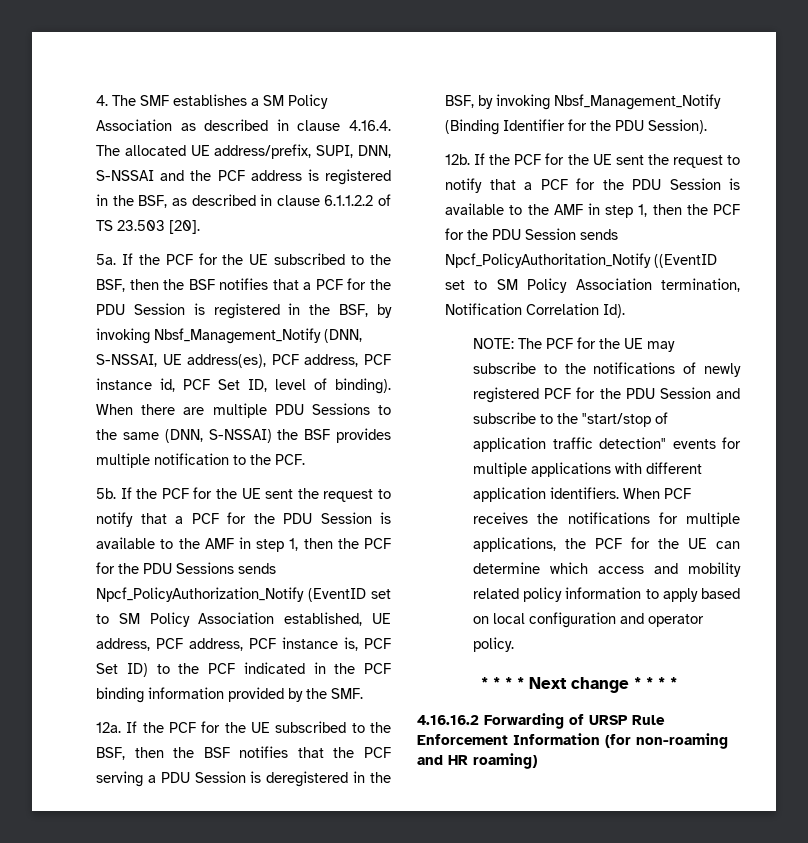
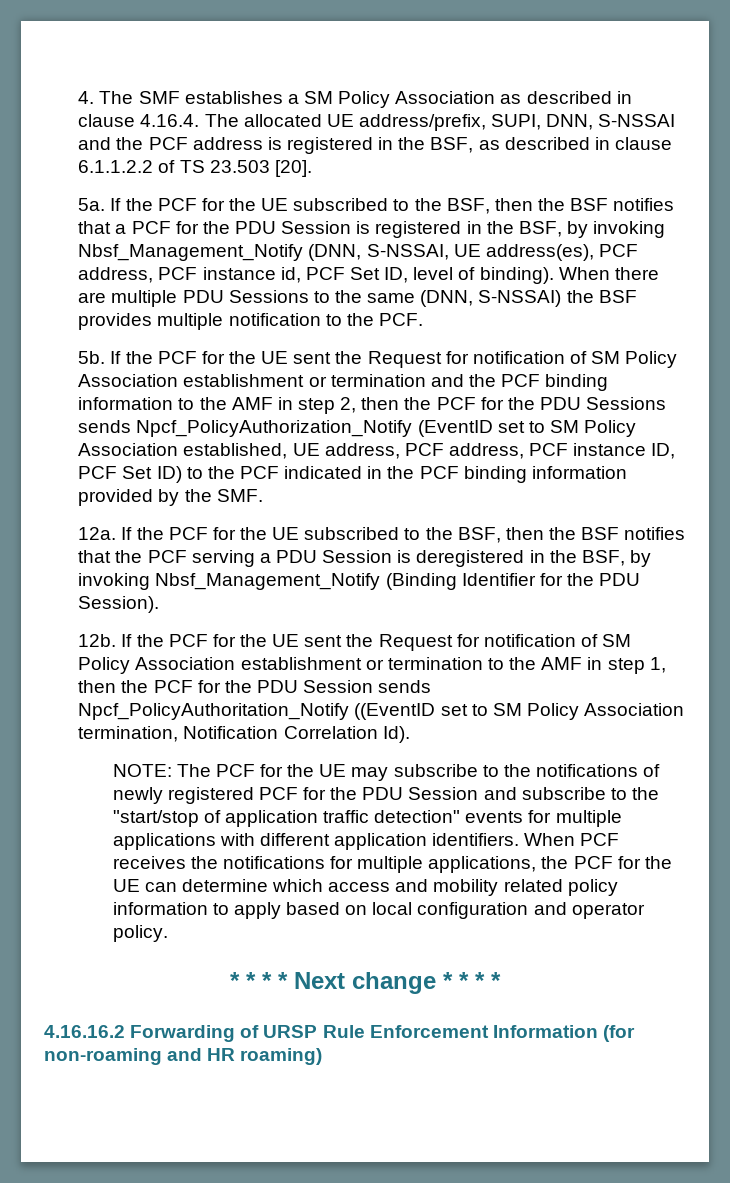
- If the PCF for the UE sent the request to notify that a PCF for the PDU Session is available to the AMF in step 1, then the PCF for the PDU Sessions sends Npcf_PolicyAuthorization_Notify (EventID set to SM Policy Association established, UE address, PCF address, PCF instance is, PCF Set ID) to the PCF indicated in the PCF binding information provided by the SMF.
+ If the PCF for the UE sent the Request for notification of SM Policy Association establishment or termination and the PCF binding information to the AMF in step 2, then the PCF for the PDU Sessions sends Npcf_PolicyAuthorization_Notify (EventID set to SM Policy Association established, UE address, PCF address, PCF instance ID, PCF Set ID) to the PCF indicated in the PCF binding information provided by the SMF.
- If the PCF for the UE sent the request to notify that a PCF for the PDU Session is available to the AMF in step 1, then the PCF for the PDU Session sends Npcf_PolicyAuthoritation_Notify ((EventID set to SM Policy Association termination, Notification Correlation Id).
+ If the PCF for the UE sent the Request for notification of SM Policy Association establishment or termination to the AMF in step 1, then the PCF for the PDU Session sends Npcf_PolicyAuthoritation_Notify ((EventID set to SM Policy Association termination, Notification Correlation Id).

